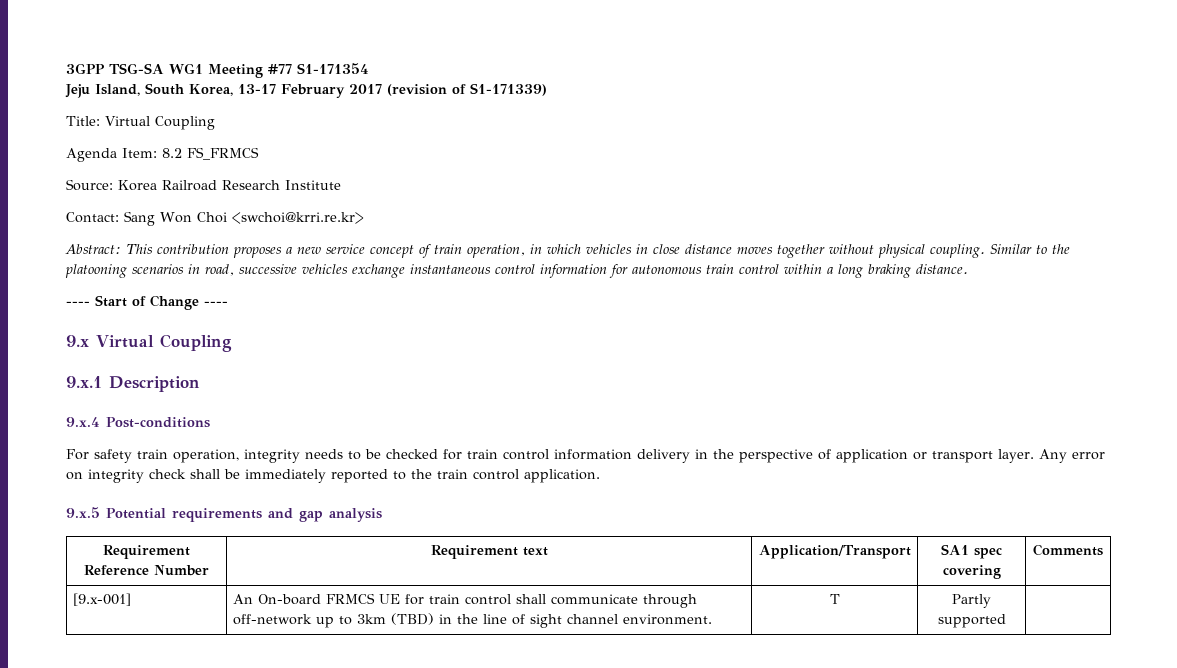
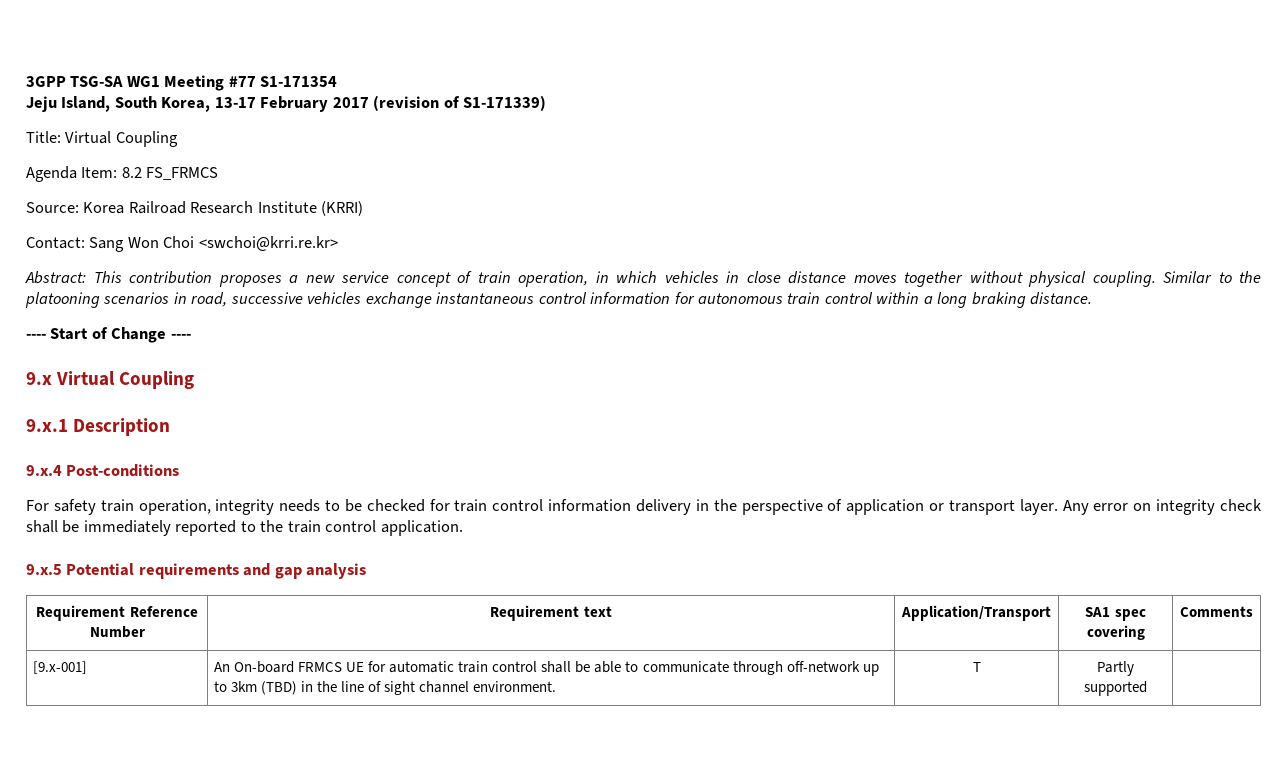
- Source: Korea Railroad Research Institute
+ Source: Korea Railroad Research Institute (KRRI)
- [9.x-001] | An On-board FRMCS UE for train control shall communicate through off-network up to 3km (TBD) in the line of sight channel environment. | T | Partly supported |
+ [9.x-001] | An On-board FRMCS UE for automatic train control shall be able to communicate through off-network up to 3km (TBD) in the line of sight channel environment. | T | Partly supported |

